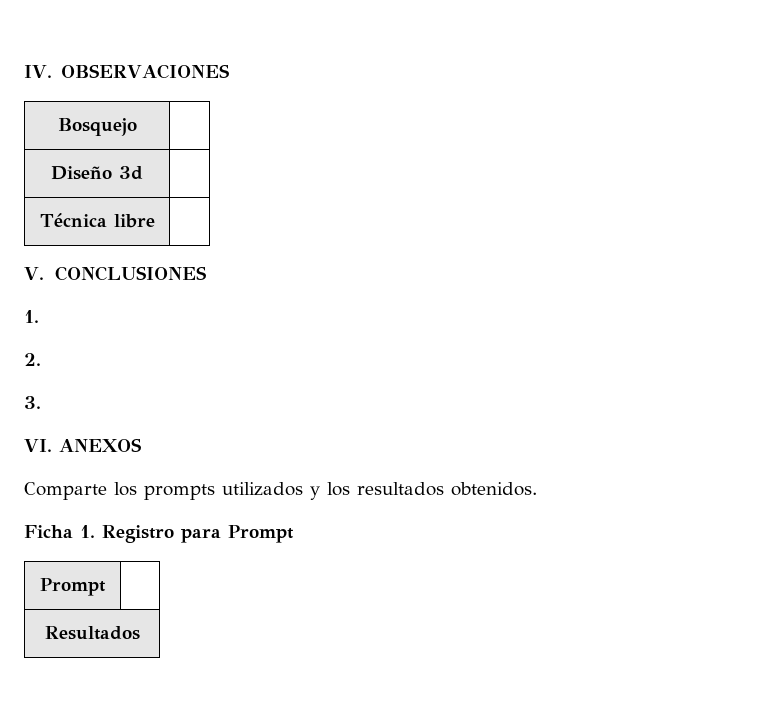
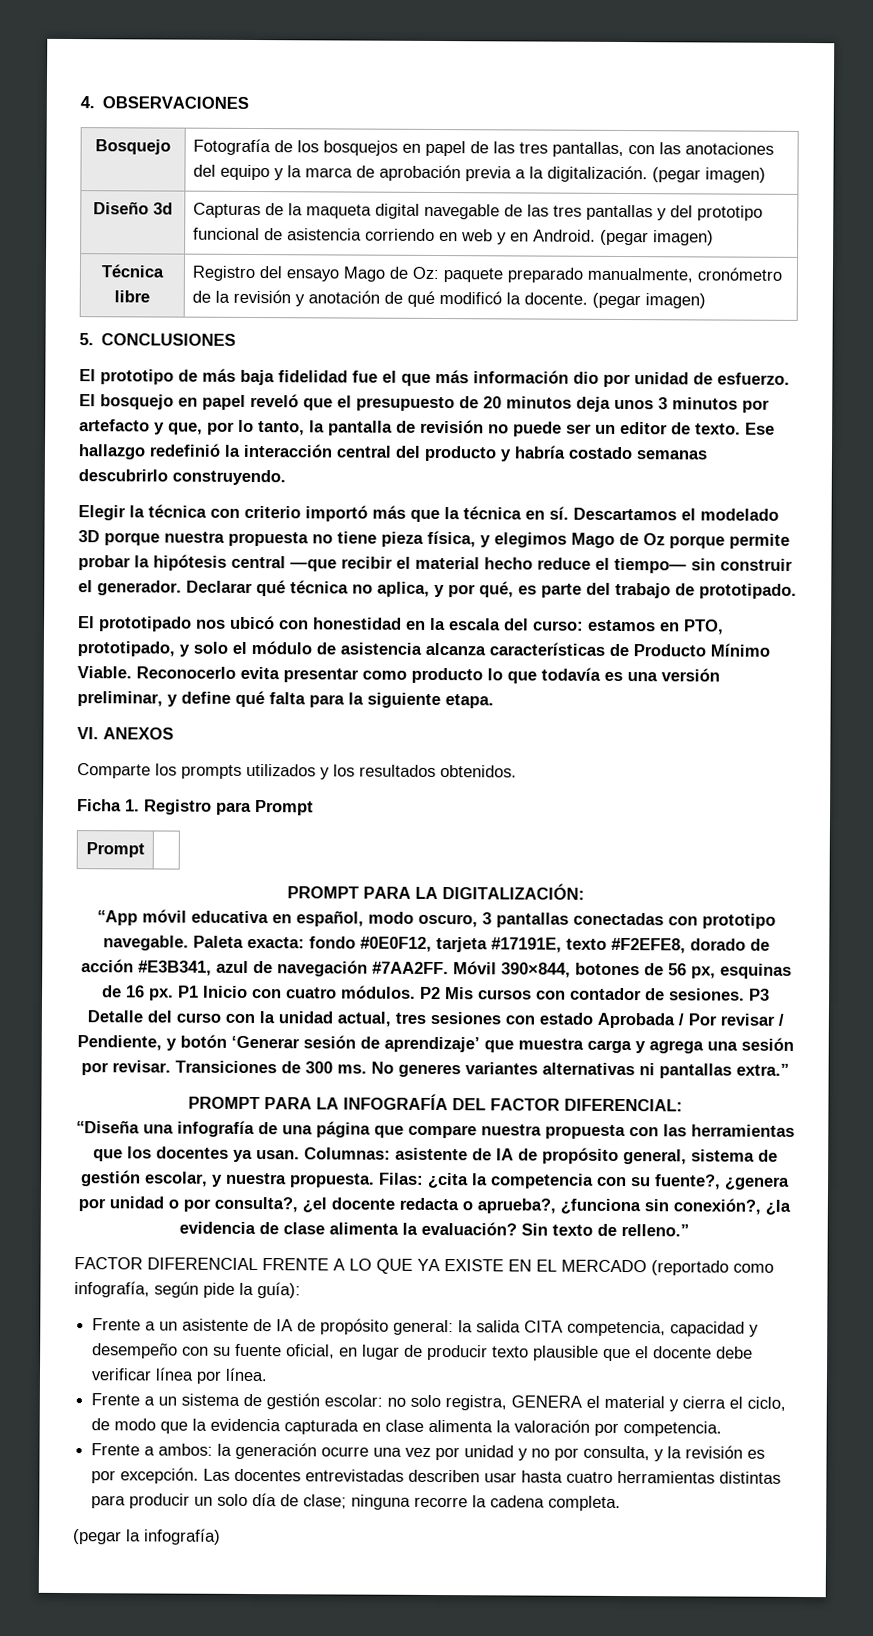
- IV. OBSERVACIONES
+ 4. OBSERVACIONES
- Bosquejo |
- Diseño 3d |
- Técnica libre |
- V. CONCLUSIONES
- 1.
- 2.
- 3.
+ Bosquejo | Fotografía de los bosquejos en papel de las tres pantallas, con las anotaciones del equipo y la marca de aprobación previa a la digitalización. (pegar imagen)
+ Diseño 3d | Capturas de la maqueta digital navegable de las tres pantallas y del prototipo funcional de asistencia corriendo en web y en Android. (pegar imagen)
+ Técnica libre | Registro del ensayo Mago de Oz: paquete preparado manualmente, cronómetro de la revisión y anotación de qué modificó la docente. (pegar imagen)
+ 5. CONCLUSIONES
+ El prototipo de más baja fidelidad fue el que más información dio por unidad de esfuerzo. El bosquejo en papel reveló que el presupuesto de 20 minutos deja unos 3 minutos por artefacto y que, por lo tanto, la pantalla de revisión no puede ser un editor de texto. Ese hallazgo redefinió la interacción central del producto y habría costado semanas descubrirlo construyendo.
+ Elegir la técnica con criterio importó más que la técnica en sí. Descartamos el modelado 3D porque nuestra propuesta no tiene pieza física, y elegimos Mago de Oz porque permite probar la hipótesis central —que recibir el material hecho reduce el tiempo— sin construir el generador. Declarar qué técnica no aplica, y por qué, es parte del trabajo de prototipado.
+ El prototipado nos ubicó con honestidad en la escala del curso: estamos en PTO, prototipado, y solo el módulo de asistencia alcanza características de Producto Mínimo Viable. Reconocerlo evita presentar como producto lo que todavía es una versión preliminar, y define qué falta para la siguiente etapa.
- Resultados
+ PROMPT PARA LA DIGITALIZACIÓN:
+ “App móvil educativa en español, modo oscuro, 3 pantallas conectadas con prototipo navegable. Paleta exacta: fondo #0E0F12, tarjeta #17191E, texto #F2EFE8, dorado de acción #E3B341, azul de navegación #7AA2FF. Móvil 390×844, botones de 56 px, esquinas de 16 px. P1 Inicio con cuatro módulos. P2 Mis cursos con contador de sesiones. P3 Detalle del curso con la unidad actual, tres sesiones con estado Aprobada / Por revisar / Pendiente, y botón ‘Generar sesión de aprendizaje’ que muestra carga y agrega una sesión por revisar. Transiciones de 300 ms. No generes variantes alternativas ni pantallas extra.”
+ PROMPT PARA LA INFOGRAFÍA DEL FACTOR DIFERENCIAL:
+ “Diseña una infografía de una página que compare nuestra propuesta con las herramientas que los docentes ya usan. Columnas: asistente de IA de propósito general, sistema de gestión escolar, y nuestra propuesta. Filas: ¿cita la competencia con su fuente?, ¿genera por unidad o por consulta?, ¿el docente redacta o aprueba?, ¿funciona sin conexión?, ¿la evidencia de clase alimenta la evaluación? Sin texto de relleno.”
+ FACTOR DIFERENCIAL FRENTE A LO QUE YA EXISTE EN EL MERCADO (reportado como infografía, según pide la guía):
+ Frente a un asistente de IA de propósito general: la salida CITA competencia, capacidad y desempeño con su fuente oficial, en lugar de producir texto plausible que el docente debe verificar línea por línea.
+ Frente a un sistema de gestión escolar: no solo registra, GENERA el material y cierra el ciclo, de modo que la evidencia capturada en clase alimenta la valoración por competencia.
+ Frente a ambos: la generación ocurre una vez por unidad y no por consulta, y la revisión es por excepción. Las docentes entrevistadas describen usar hasta cuatro herramientas distintas para producir un solo día de clase; ninguna recorre la cadena completa.
+ (pegar la infografía)

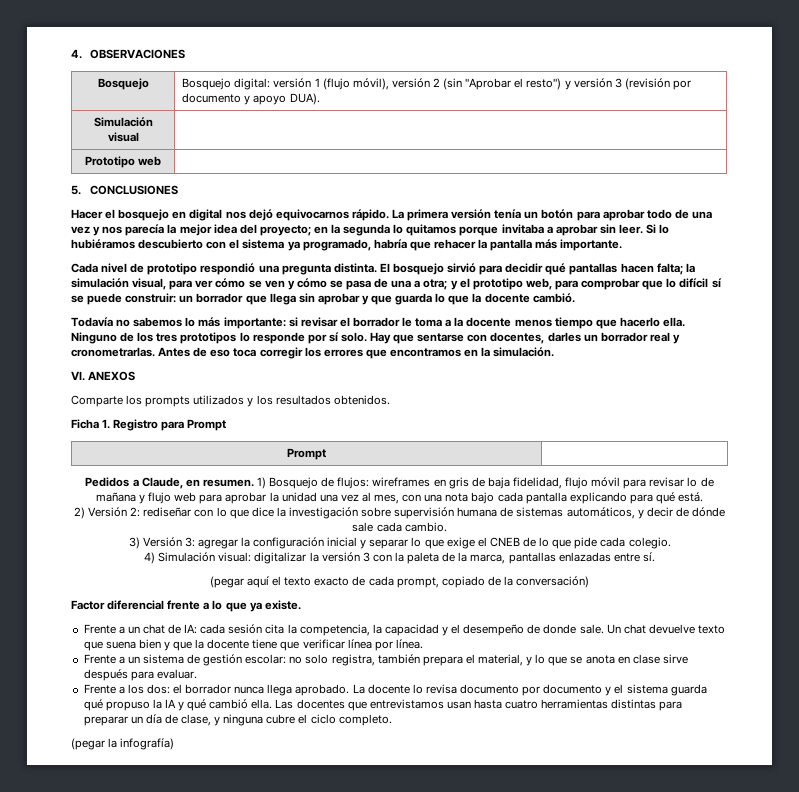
- Bosquejo | Fotografía de los bosquejos en papel de las tres pantallas, con las anotaciones del equipo y la marca de aprobación previa a la digitalización. (pegar imagen)
- Diseño 3d | Capturas de la maqueta digital navegable de las tres pantallas y del prototipo funcional de asistencia corriendo en web y en Android. (pegar imagen)
- Técnica libre | Registro del ensayo Mago de Oz: paquete preparado manualmente, cronómetro de la revisión y anotación de qué modificó la docente. (pegar imagen)
+ Bosquejo | Bosquejo digital: versión 1 (flujo móvil), versión 2 (sin "Aprobar el resto") y versión 3 (revisión por documento y apoyo DUA).
+ Simulación visual |
+ Prototipo web |
  5. CONCLUSIONES
- El prototipo de más baja fidelidad fue el que más información dio por unidad de esfuerzo. El bosquejo en papel reveló que el presupuesto de 20 minutos deja unos 3 minutos por artefacto y que, por lo tanto, la pantalla de revisión no puede ser un editor de texto. Ese hallazgo redefinió la interacción central del producto y habría costado semanas descubrirlo construyendo.
- Elegir la técnica con criterio importó más que la técnica en sí. Descartamos el modelado 3D porque nuestra propuesta no tiene pieza física, y elegimos Mago de Oz porque permite probar la hipótesis central —que recibir el material hecho reduce el tiempo— sin construir el generador. Declarar qué técnica no aplica, y por qué, es parte del trabajo de prototipado.
- El prototipado nos ubicó con honestidad en la escala del curso: estamos en PTO, prototipado, y solo el módulo de asistencia alcanza características de Producto Mínimo Viable. Reconocerlo evita presentar como producto lo que todavía es una versión preliminar, y define qué falta para la siguiente etapa.
+ Hacer el bosquejo en digital nos dejó equivocarnos rápido. La primera versión tenía un botón para aprobar todo de una vez y nos parecía la mejor idea del proyecto; en la segunda lo quitamos porque invitaba a aprobar sin leer. Si lo hubiéramos descubierto con el sistema ya programado, habría que rehacer la pantalla más importante.
+ Cada nivel de prototipo respondió una pregunta distinta. El bosquejo sirvió para decidir qué pantallas hacen falta; la simulación visual, para ver cómo se ven y cómo se pasa de una a otra; y el prototipo web, para comprobar que lo difícil sí se puede construir: un borrador que llega sin aprobar y que guarda lo que la docente cambió.
+ Todavía no sabemos lo más importante: si revisar el borrador le toma a la docente menos tiempo que hacerlo ella. Ninguno de los tres prototipos lo responde por sí solo. Hay que sentarse con docentes, darles un borrador real y cronometrarlas. Antes de eso toca corregir los errores que encontramos en la simulación.
- PROMPT PARA LA DIGITALIZACIÓN:
- “App móvil educativa en español, modo oscuro, 3 pantallas conectadas con prototipo navegable. Paleta exacta: fondo #0E0F12, tarjeta #17191E, texto #F2EFE8, dorado de acción #E3B341, azul de navegación #7AA2FF. Móvil 390×844, botones de 56 px, esquinas de 16 px. P1 Inicio con cuatro módulos. P2 Mis cursos con contador de sesiones. P3 Detalle del curso con la unidad actual, tres sesiones con estado Aprobada / Por revisar / Pendiente, y botón ‘Generar sesión de aprendizaje’ que muestra carga y agrega una sesión por revisar. Transiciones de 300 ms. No generes variantes alternativas ni pantallas extra.”
- PROMPT PARA LA INFOGRAFÍA DEL FACTOR DIFERENCIAL:
- “Diseña una infografía de una página que compare nuestra propuesta con las herramientas que los docentes ya usan. Columnas: asistente de IA de propósito general, sistema de gestión escolar, y nuestra propuesta. Filas: ¿cita la competencia con su fuente?, ¿genera por unidad o por consulta?, ¿el docente redacta o aprueba?, ¿funciona sin conexión?, ¿la evidencia de clase alimenta la evaluación? Sin texto de relleno.”
- FACTOR DIFERENCIAL FRENTE A LO QUE YA EXISTE EN EL MERCADO (reportado como infografía, según pide la guía):
- Frente a un asistente de IA de propósito general: la salida CITA competencia, capacidad y desempeño con su fuente oficial, en lugar de producir texto plausible que el docente debe verificar línea por línea.
+ Pedidos a Claude, en resumen. 1) Bosquejo de flujos: wireframes en gris de baja fidelidad, flujo móvil para revisar lo de mañana y flujo web para aprobar la unidad una vez al mes, con una nota bajo cada pantalla explicando para qué está.
+ 2) Versión 2: rediseñar con lo que dice la investigación sobre supervisión humana de sistemas automáticos, y decir de dónde sale cada cambio.
+ 3) Versión 3: agregar la configuración inicial y separar lo que exige el CNEB de lo que pide cada colegio.
+ 4) Simulación visual: digitalizar la versión 3 con la paleta de la marca, pantallas enlazadas entre sí.
+ (pegar aquí el texto exacto de cada prompt, copiado de la conversación)
+ Factor diferencial frente a lo que ya existe.
+ Frente a un chat de IA: cada sesión cita la competencia, la capacidad y el desempeño de donde sale. Un chat devuelve texto que suena bien y que la docente tiene que verificar línea por línea.
- Frente a un sistema de gestión escolar: no solo registra, GENERA el material y cierra el ciclo, de modo que la evidencia capturada en clase alimenta la valoración por competencia.
- Frente a ambos: la generación ocurre una vez por unidad y no por consulta, y la revisión es por excepción. Las docentes entrevistadas describen usar hasta cuatro herramientas distintas para producir un solo día de clase; ninguna recorre la cadena completa.
+ Frente a un sistema de gestión escolar: no solo registra, también prepara el material, y lo que se anota en clase sirve después para evaluar.
+ Frente a los dos: el borrador nunca llega aprobado. La docente lo revisa documento por documento y el sistema guarda qué propuso la IA y qué cambió ella. Las docentes que entrevistamos usan hasta cuatro herramientas distintas para preparar un día de clase, y ninguna cubre el ciclo completo.

